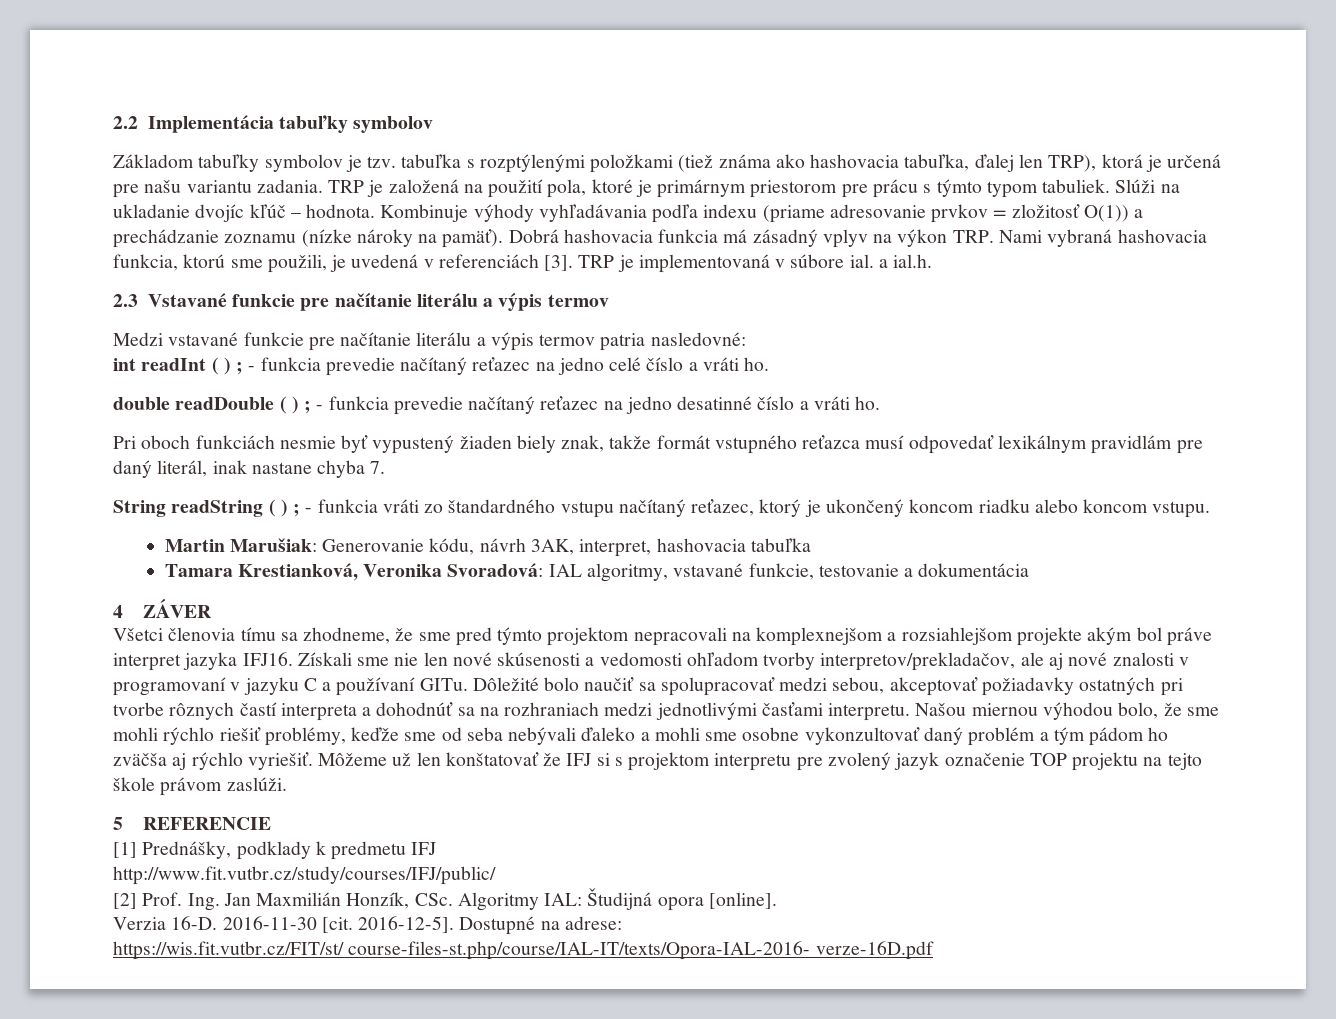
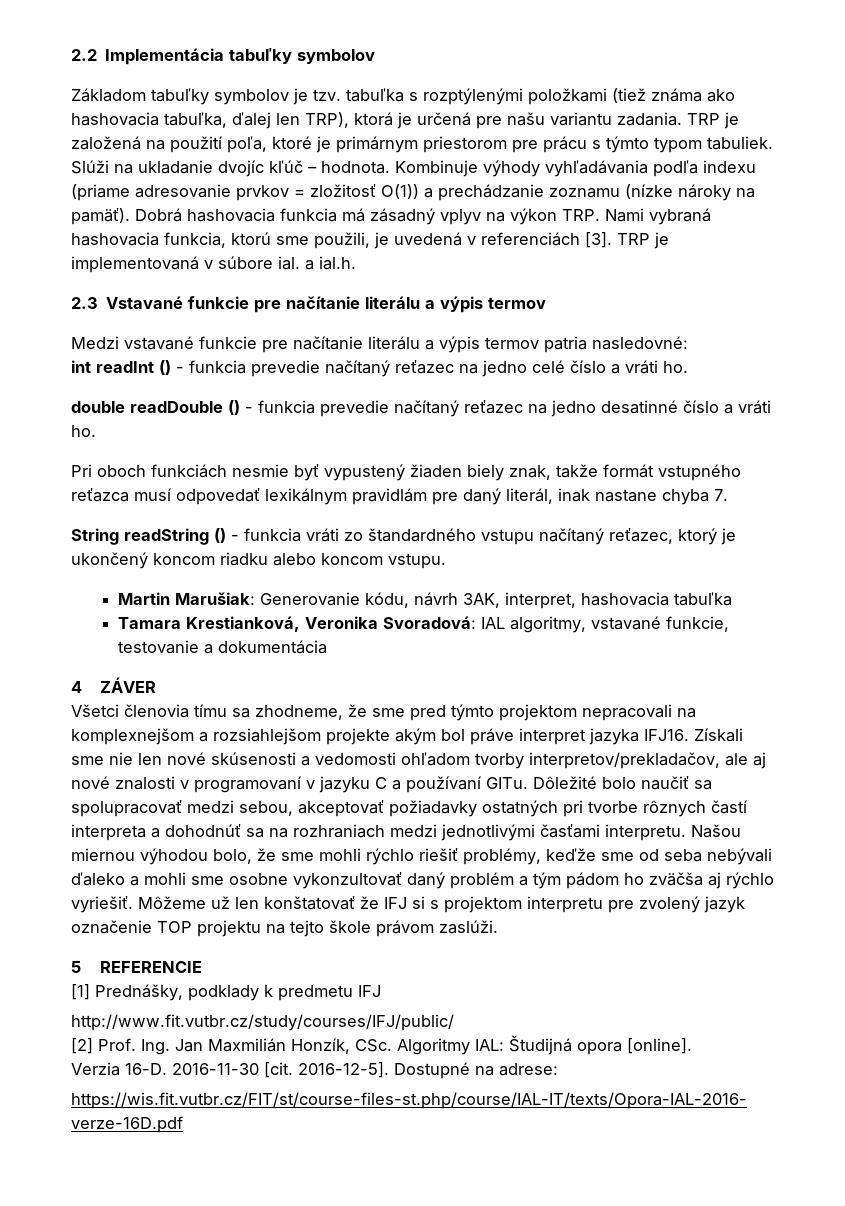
- TRP je založená na použití pola, ktoré je primárnym priestorom pre prácu s týmto typom tabuliek.
+ TRP je založená na použití poľa, ktoré je primárnym priestorom pre prácu s týmto typom tabuliek.
- int readInt ( ) ; - funkcia prevedie načítaný reťazec na jedno celé číslo a vráti ho.
+ int readInt () - funkcia prevedie načítaný reťazec na jedno celé číslo a vráti ho.
- double readDouble ( ) ; - funkcia prevedie načítaný reťazec na jedno desatinné číslo a vráti ho.
+ double readDouble () - funkcia prevedie načítaný reťazec na jedno desatinné číslo a vráti ho.
- String readString ( ) ; - funkcia vráti zo štandardného vstupu načítaný reťazec, ktorý je ukončený koncom riadku alebo koncom vstupu.
+ String readString () - funkcia vráti zo štandardného vstupu načítaný reťazec, ktorý je ukončený koncom riadku alebo koncom vstupu.
- https://wis.fit.vutbr.cz/FIT/st/ course-files-st.php/course/IAL-IT/texts/Opora-IAL-2016- verze-16D.pdf
+ https://wis.fit.vutbr.cz/FIT/st/course-files-st.php/course/IAL-IT/texts/Opora-IAL-2016- verze-16D.pdf

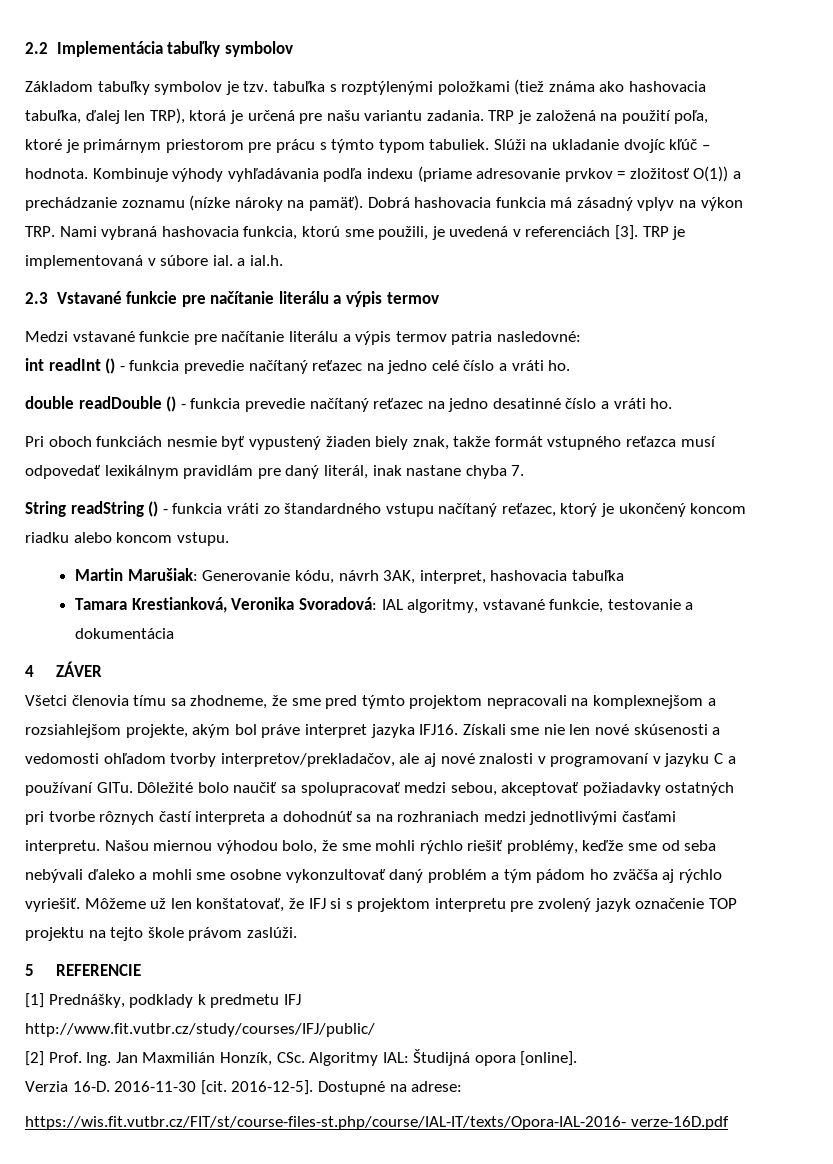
- Všetci členovia tímu sa zhodneme, že sme pred týmto projektom nepracovali na komplexnejšom a rozsiahlejšom projekte akým bol práve interpret jazyka IFJ16.
+ Všetci členovia tímu sa zhodneme, že sme pred týmto projektom nepracovali na komplexnejšom a rozsiahlejšom projekte, akým bol práve interpret jazyka IFJ16.
- Môžeme už len konštatovať že IFJ si s projektom interpretu pre zvolený jazyk označenie TOP projektu na tejto škole právom zaslúži.
+ Môžeme už len konštatovať, že IFJ si s projektom interpretu pre zvolený jazyk označenie TOP projektu na tejto škole právom zaslúži.

